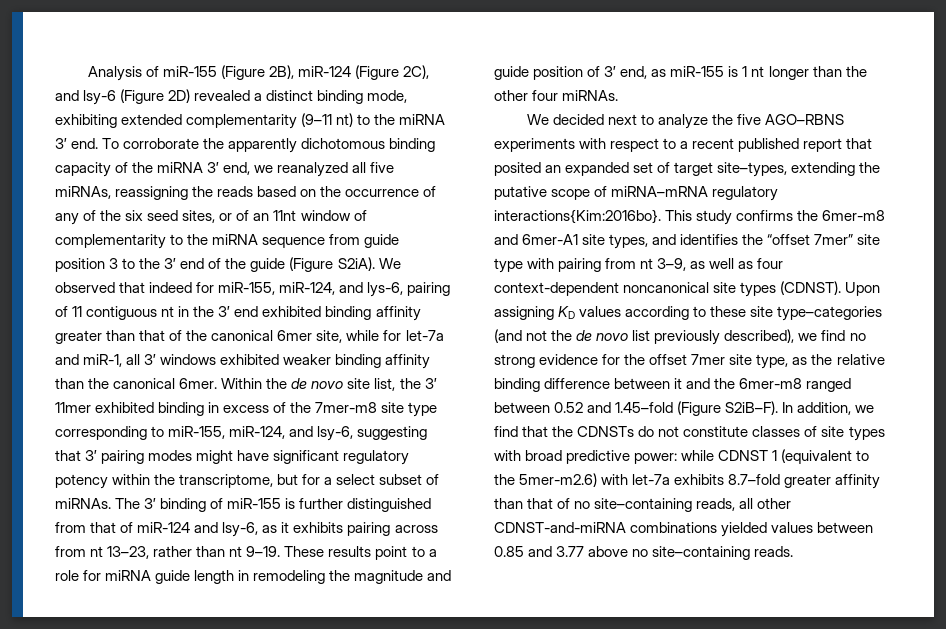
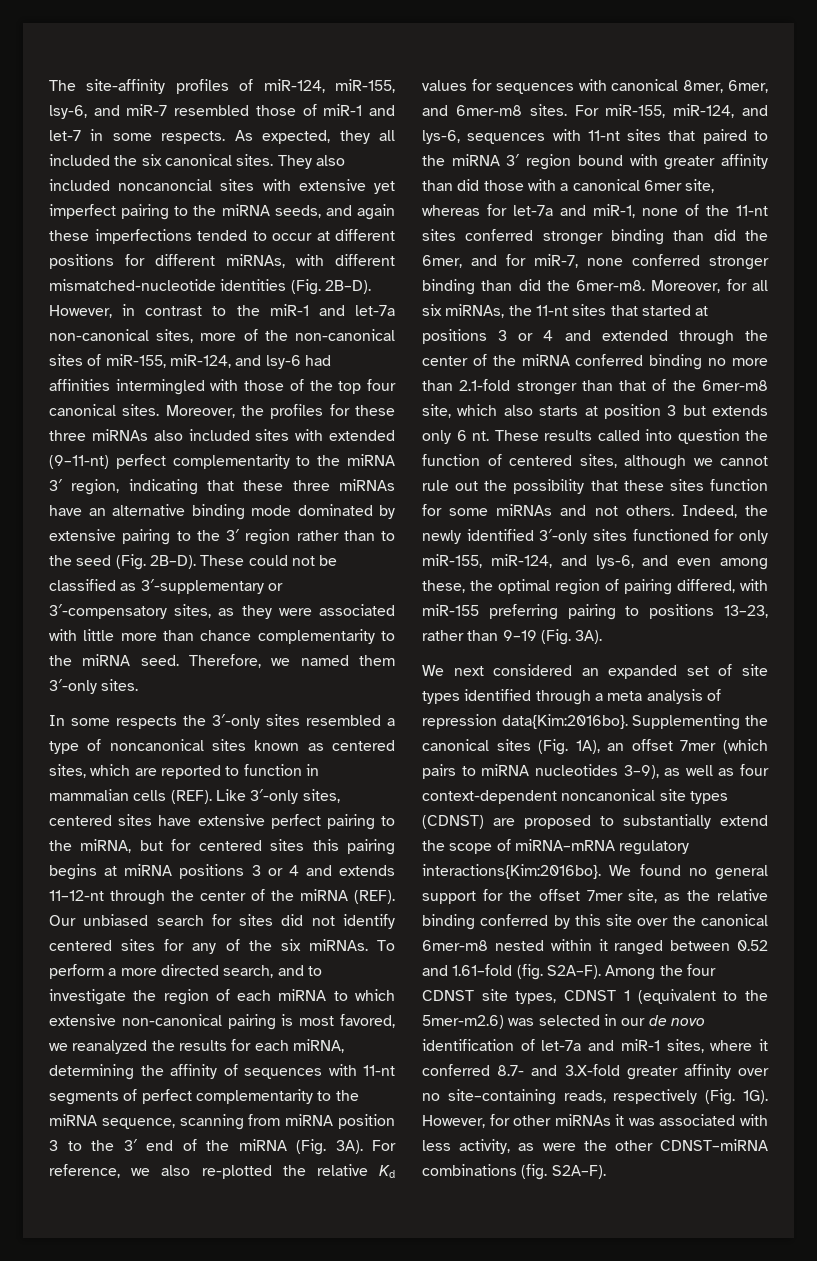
- Analysis of miR-155 (Figure 2B), miR-124 (Figure 2C), and lsy-6 (Figure 2D) revealed a distinct binding mode, exhibiting extended complementarity (9–11 nt) to the miRNA 3′ end. To corroborate the apparently dichotomous binding capacity of the miRNA 3′ end, we reanalyzed all five miRNAs, reassigning the reads based on the occurrence of any of the six seed sites, or of an 11nt window of complementarity to the miRNA sequence from guide position 3 to the 3′ end of the guide (Figure S2iA). We observed that indeed for miR-155, miR-124, and lys-6, pairing of 11 contiguous nt in the 3′ end exhibited binding affinity greater than that of the canonical 6mer site, while for let-7a and miR-1, all 3′ windows exhibited weaker binding affinity than the canonical 6mer. Within the de novo site list, the 3′ 11mer exhibited binding in excess of the 7mer-m8 site type corresponding to miR-155, miR-124, and lsy-6, suggesting that 3′ pairing modes might have significant regulatory potency within the transcriptome, but for a select subset of miRNAs. The 3′ binding of miR-155 is further distinguished from that of miR-124 and lsy-6, as it exhibits pairing across from nt 13–23, rather than nt 9–19. These results point to a role for miRNA guide length in remodeling the magnitude and guide position of 3′ end, as miR-155 is 1 nt longer than the other four miRNAs.
- We decided next to analyze the five AGO–RBNS experiments with respect to a recent published report that posited an expanded set of target site–types, extending the putative scope of miRNA–mRNA regulatory interactions{Kim:2016bo}. This study confirms the 6mer-m8 and 6mer-A1 site types, and identifies the “offset 7mer” site type with pairing from nt 3–9, as well as four context-dependent noncanonical site types (CDNST). Upon assigning KD values according to these site type–categories (and not the de novo list previously described), we find no strong evidence for the offset 7mer site type, as the relative binding difference between it and the 6mer-m8 ranged between 0.52 and 1.45–fold (Figure S2iB–F). In addition, we find that the CDNSTs do not constitute classes of site types with broad predictive power: while CDNST 1 (equivalent to the 5mer-m2.6) with let-7a exhibits 8.7–fold greater affinity than that of no site–containing reads, all other CDNST-and-miRNA combinations yielded values between 0.85 and 3.77 above no site–containing reads.
+ The site-affinity profiles of miR-124, miR-155, lsy-6, and miR-7 resembled those of miR-1 and let-7 in some respects. As expected, they all included the six canonical sites. They also included noncanoncial sites with extensive yet imperfect pairing to the miRNA seeds, and again these imperfections tended to occur at different positions for different miRNAs, with different mismatched-nucleotide identities (Fig. 2B–D). However, in contrast to the miR-1 and let-7a non-canonical sites, more of the non-canonical sites of miR-155, miR-124, and lsy-6 had affinities intermingled with those of the top four canonical sites. Moreover, the profiles for these three miRNAs also included sites with extended (9–11-nt) perfect complementarity to the miRNA 3′ region, indicating that these three miRNAs have an alternative binding mode dominated by extensive pairing to the 3′ region rather than to the seed (Fig. 2B–D). These could not be classified as 3′-supplementary or 3′-compensatory sites, as they were associated with little more than chance complementarity to the miRNA seed. Therefore, we named them 3′-only sites.
+ In some respects the 3′-only sites resembled a type of noncanonical sites known as centered sites, which are reported to function in mammalian cells (REF). Like 3′-only sites, centered sites have extensive perfect pairing to the miRNA, but for centered sites this pairing begins at miRNA positions 3 or 4 and extends 11–12-nt through the center of the miRNA (REF). Our unbiased search for sites did not identify centered sites for any of the six miRNAs. To perform a more directed search, and to investigate the region of each miRNA to which extensive non-canonical pairing is most favored, we reanalyzed the results for each miRNA, determining the affinity of sequences with 11-nt segments of perfect complementarity to the miRNA sequence, scanning from miRNA position 3 to the 3′ end of the miRNA (Fig. 3A). For reference, we also re-plotted the relative Kd values for sequences with canonical 8mer, 6mer, and 6mer-m8 sites. For miR-155, miR-124, and lys-6, sequences with 11-nt sites that paired to the miRNA 3′ region bound with greater affinity than did those with a canonical 6mer site, whereas for let-7a and miR-1, none of the 11-nt sites conferred stronger binding than did the 6mer, and for miR-7, none conferred stronger binding than did the 6mer-m8. Moreover, for all six miRNAs, the 11-nt sites that started at positions 3 or 4 and extended through the center of the miRNA conferred binding no more than 2.1-fold stronger than that of the 6mer-m8 site, which also starts at position 3 but extends only 6 nt. These results called into question the function of centered sites, although we cannot rule out the possibility that these sites function for some miRNAs and not others. Indeed, the newly identified 3′-only sites functioned for only miR-155, miR-124, and lys-6, and even among these, the optimal region of pairing differed, with miR-155 preferring pairing to positions 13–23, rather than 9–19 (Fig. 3A).
+ We next considered an expanded set of site types identified through a meta analysis of repression data{Kim:2016bo}. Supplementing the canonical sites (Fig. 1A), an offset 7mer (which pairs to miRNA nucleotides 3–9), as well as four context-dependent noncanonical site types (CDNST) are proposed to substantially extend the scope of miRNA–mRNA regulatory interactions{Kim:2016bo}. We found no general support for the offset 7mer site, as the relative binding conferred by this site over the canonical 6mer-m8 nested within it ranged between 0.52 and 1.61–fold (fig. S2A–F). Among the four CDNST site types, CDNST 1 (equivalent to the 5mer-m2.6) was selected in our de novo identification of let-7a and miR-1 sites, where it conferred 8.7- and 3.X-fold greater affinity over no site–containing reads, respectively (Fig. 1G). However, for other miRNAs it was associated with less activity, as were the other CDNST–miRNA combinations (fig. S2A–F).

